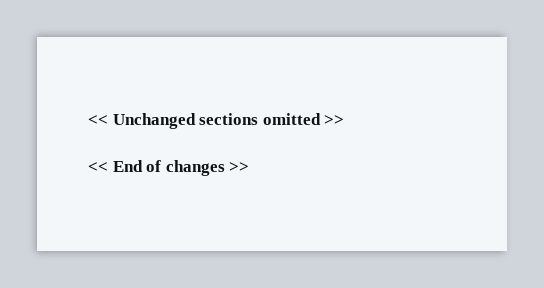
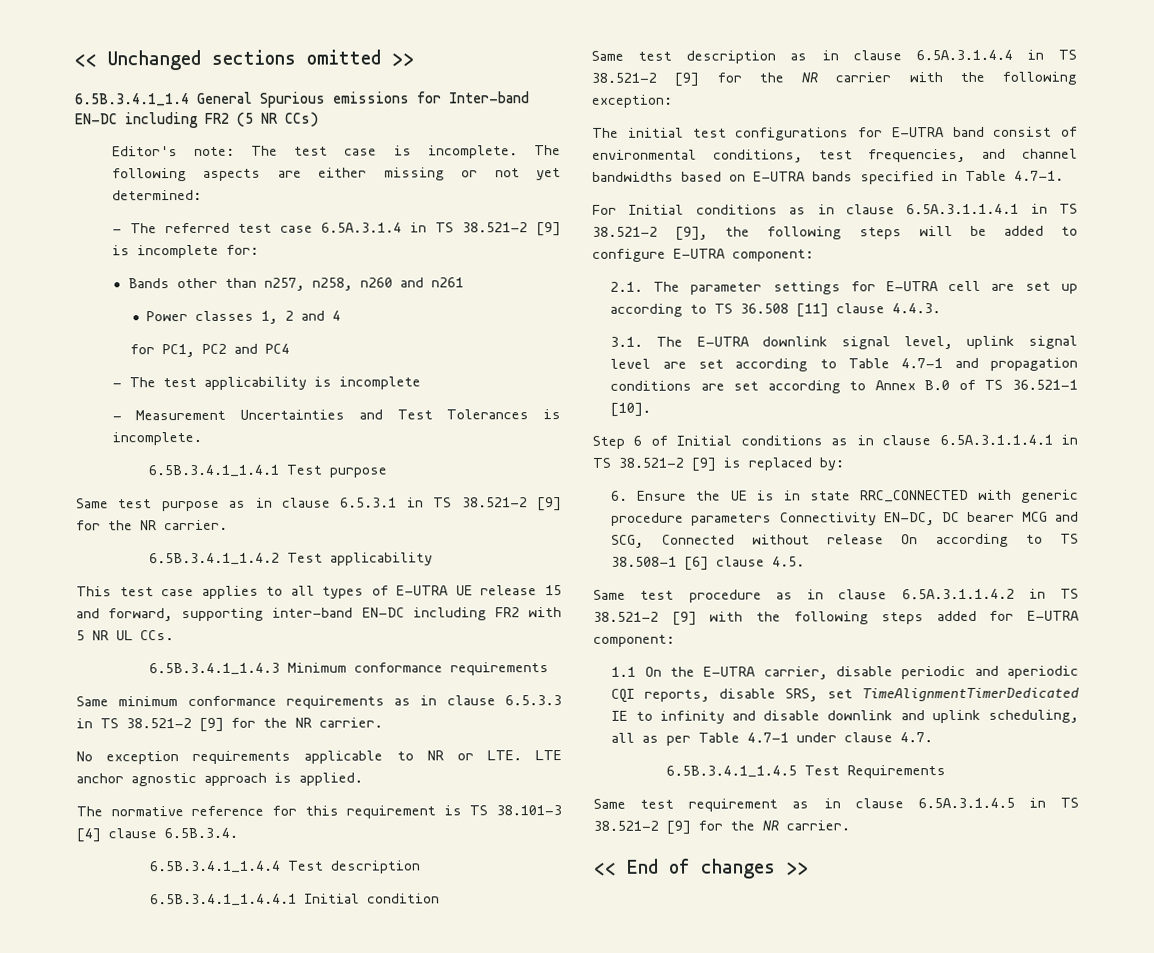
+ 6.5B.3.4.1_1.4 General Spurious emissions for Inter-band EN-DC including FR2 (5 NR CCs)
+ Editor's note: The test case is incomplete. The following aspects are either missing or not yet determined:
+ - The referred test case 6.5A.3.1.4 in TS 38.521-2 [9] is incomplete for:
+ Bands other than n257, n258, n260 and n261
+ Power classes 1, 2 and 4
+ for PC1, PC2 and PC4
+ - The test applicability is incomplete
+ - Measurement Uncertainties and Test Tolerances is incomplete.
+ 6.5B.3.4.1_1.4.1 Test purpose
+ Same test purpose as in clause 6.5.3.1 in TS 38.521-2 [9] for the NR carrier.
+ 6.5B.3.4.1_1.4.2 Test applicability
+ This test case applies to all types of E-UTRA UE release 15 and forward, supporting inter-band EN-DC including FR2 with 5 NR UL CCs.
+ 6.5B.3.4.1_1.4.3 Minimum conformance requirements
+ Same minimum conformance requirements as in clause 6.5.3.3 in TS 38.521-2 [9] for the NR carrier.
+ No exception requirements applicable to NR or LTE. LTE anchor agnostic approach is applied.
+ The normative reference for this requirement is TS 38.101-3 [4] clause 6.5B.3.4.
+ 6.5B.3.4.1_1.4.4 Test description
+ 6.5B.3.4.1_1.4.4.1 Initial condition
+ Same test description as in clause 6.5A.3.1.4.4 in TS 38.521-2 [9] for the NR carrier with the following exception:
+ The initial test configurations for E-UTRA band consist of environmental conditions, test frequencies, and channel bandwidths based on E-UTRA bands specified in Table 4.7-1.
+ For Initial conditions as in clause 6.5A.3.1.1.4.1 in TS 38.521-2 [9], the following steps will be added to configure E-UTRA component:
+ 2.1. The parameter settings for E-UTRA cell are set up according to TS 36.508 [11] clause 4.4.3.
+ 3.1. The E-UTRA downlink signal level, uplink signal level are set according to Table 4.7-1 and propagation conditions are set according to Annex B.0 of TS 36.521-1 [10].
+ Step 6 of Initial conditions as in clause 6.5A.3.1.1.4.1 in TS 38.521-2 [9] is replaced by:
+ 6. Ensure the UE is in state RRC_CONNECTED with generic procedure parameters Connectivity EN-DC, DC bearer MCG and SCG, Connected without release On according to TS 38.508-1 [6] clause 4.5.
+ Same test procedure as in clause 6.5A.3.1.1.4.2 in TS 38.521-2 [9] with the following steps added for E-UTRA component:
+ 1.1 On the E-UTRA carrier, disable periodic and aperiodic CQI reports, disable SRS, set TimeAlignmentTimerDedicated IE to infinity and disable downlink and uplink scheduling, all as per Table 4.7-1 under clause 4.7.
+ 6.5B.3.4.1_1.4.5 Test Requirements
+ Same test requirement as in clause 6.5A.3.1.4.5 in TS 38.521-2 [9] for the NR carrier.

